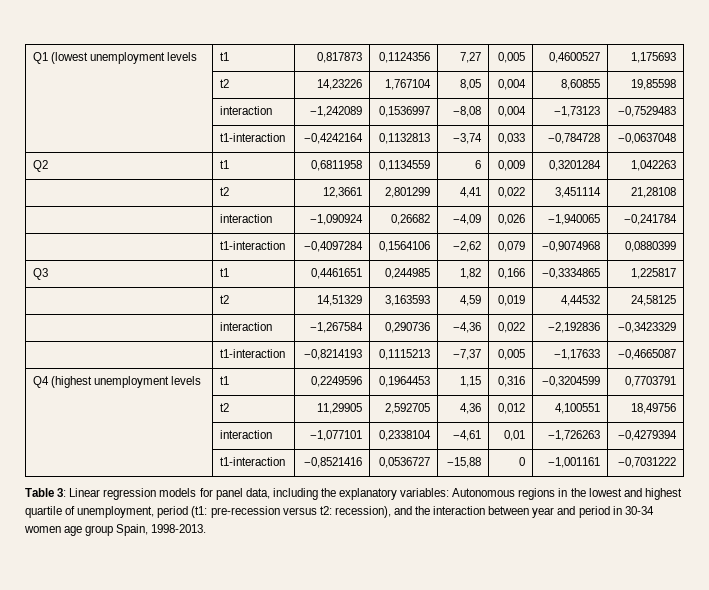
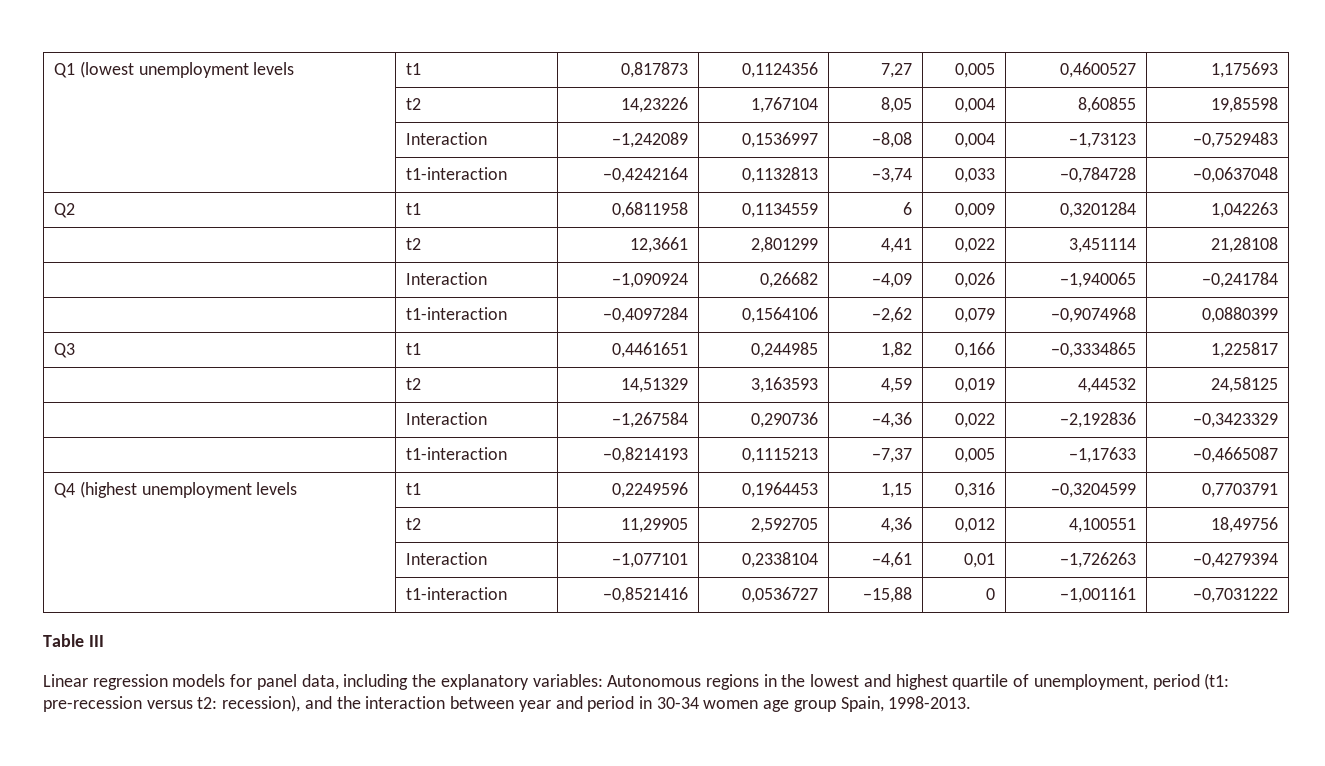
- | interaction | −1,242089 | 0,1536997 | −8,08 | 0,004 | −1,73123 | −0,7529483
+ | Interaction | −1,242089 | 0,1536997 | −8,08 | 0,004 | −1,73123 | −0,7529483
- | interaction | −1,090924 | 0,26682 | −4,09 | 0,026 | −1,940065 | −0,241784
+ | Interaction | −1,090924 | 0,26682 | −4,09 | 0,026 | −1,940065 | −0,241784
- | interaction | −1,267584 | 0,290736 | −4,36 | 0,022 | −2,192836 | −0,3423329
+ | Interaction | −1,267584 | 0,290736 | −4,36 | 0,022 | −2,192836 | −0,3423329
- | interaction | −1,077101 | 0,2338104 | −4,61 | 0,01 | −1,726263 | −0,4279394
+ | Interaction | −1,077101 | 0,2338104 | −4,61 | 0,01 | −1,726263 | −0,4279394
- Table 3: Linear regression models for panel data, including the explanatory variables: Autonomous regions in the lowest and highest quartile of unemployment, period (t1: pre-recession versus t2: recession), and the interaction between year and period in 30-34 women age group Spain, 1998-2013.
+ Table III
+ Linear regression models for panel data, including the explanatory variables: Autonomous regions in the lowest and highest quartile of unemployment, period (t1: pre-recession versus t2: recession), and the interaction between year and period in 30-34 women age group Spain, 1998-2013.

